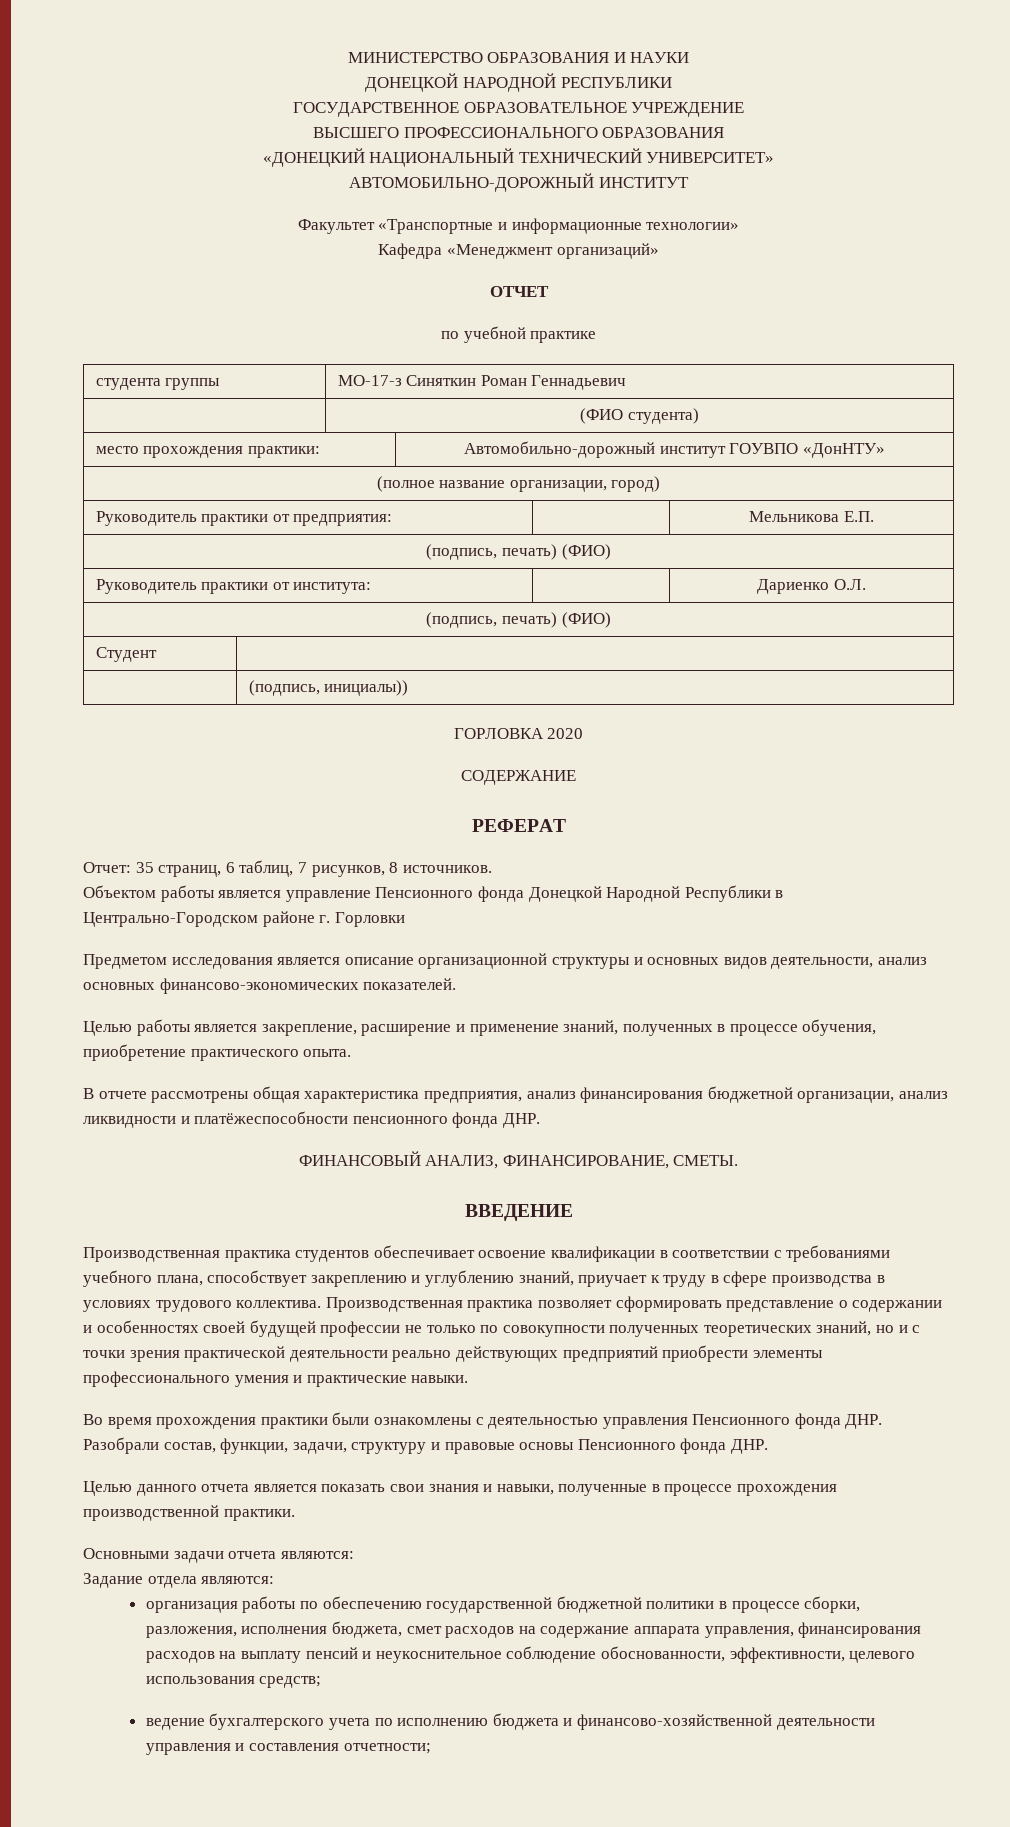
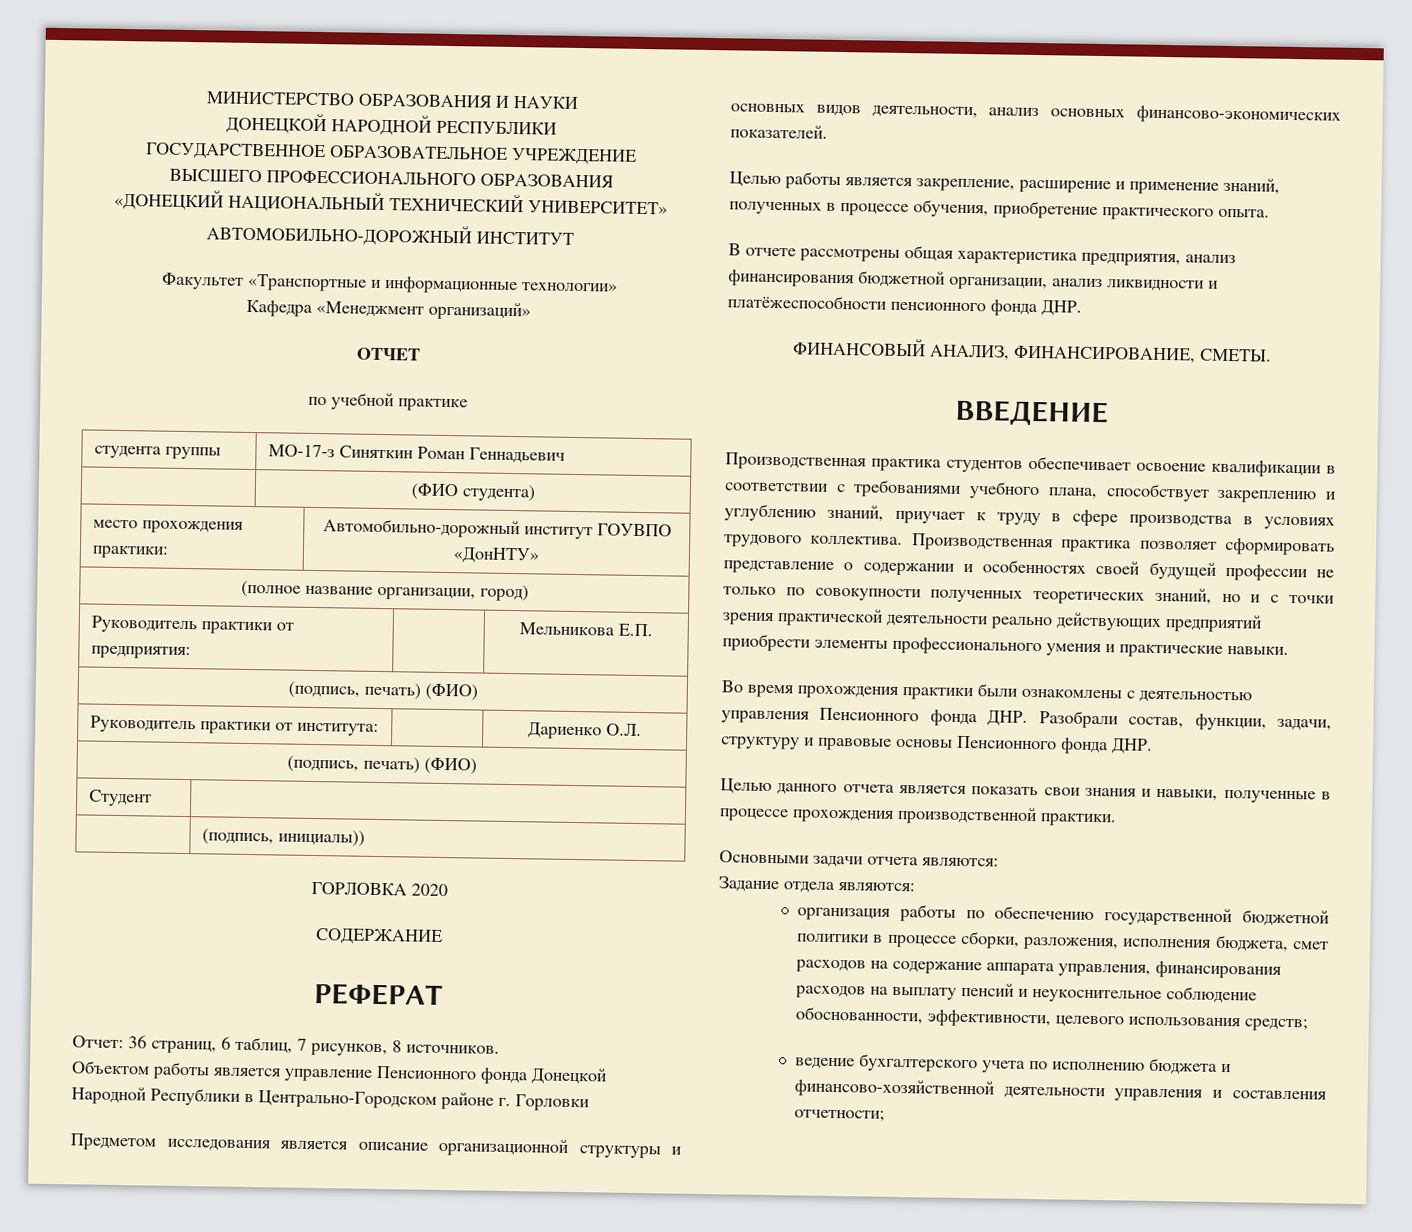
- Отчет: 35 страниц, 6 таблиц, 7 рисунков, 8 источников.
+ Отчет: 36 страниц, 6 таблиц, 7 рисунков, 8 источников.

